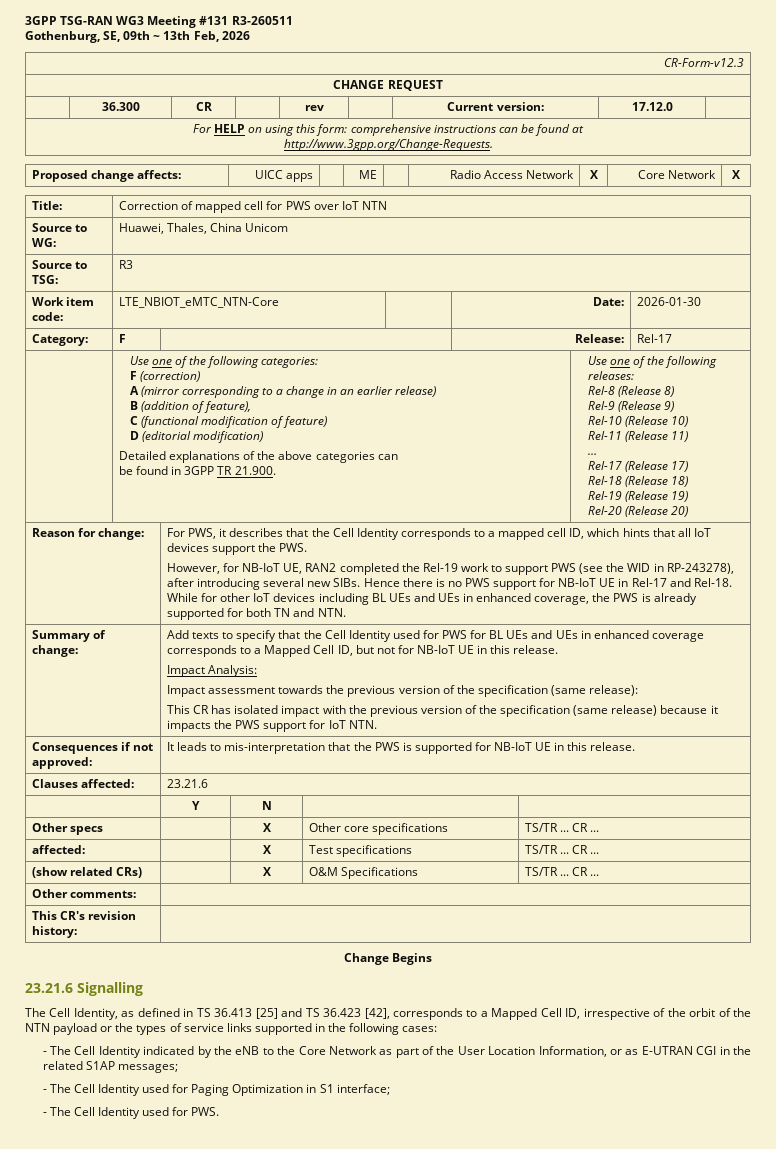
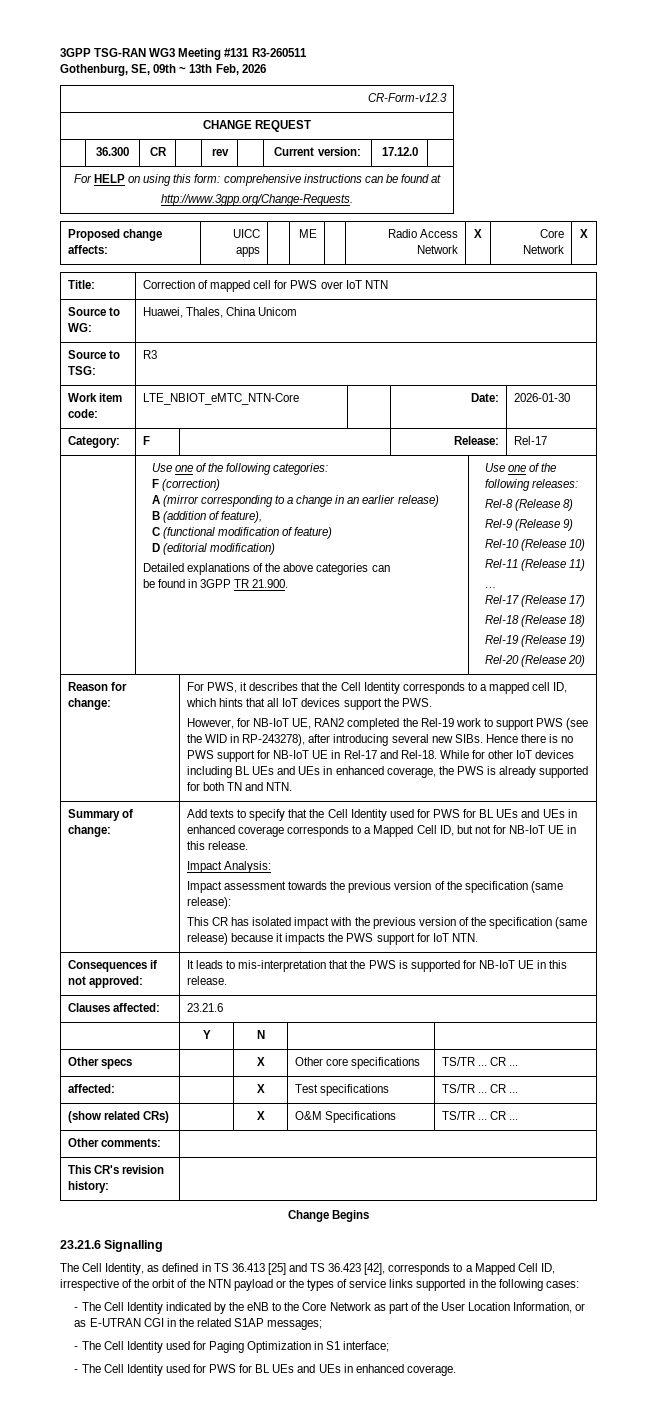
- - The Cell Identity used for PWS.
+ - The Cell Identity used for PWS for BL UEs and UEs in enhanced coverage.

